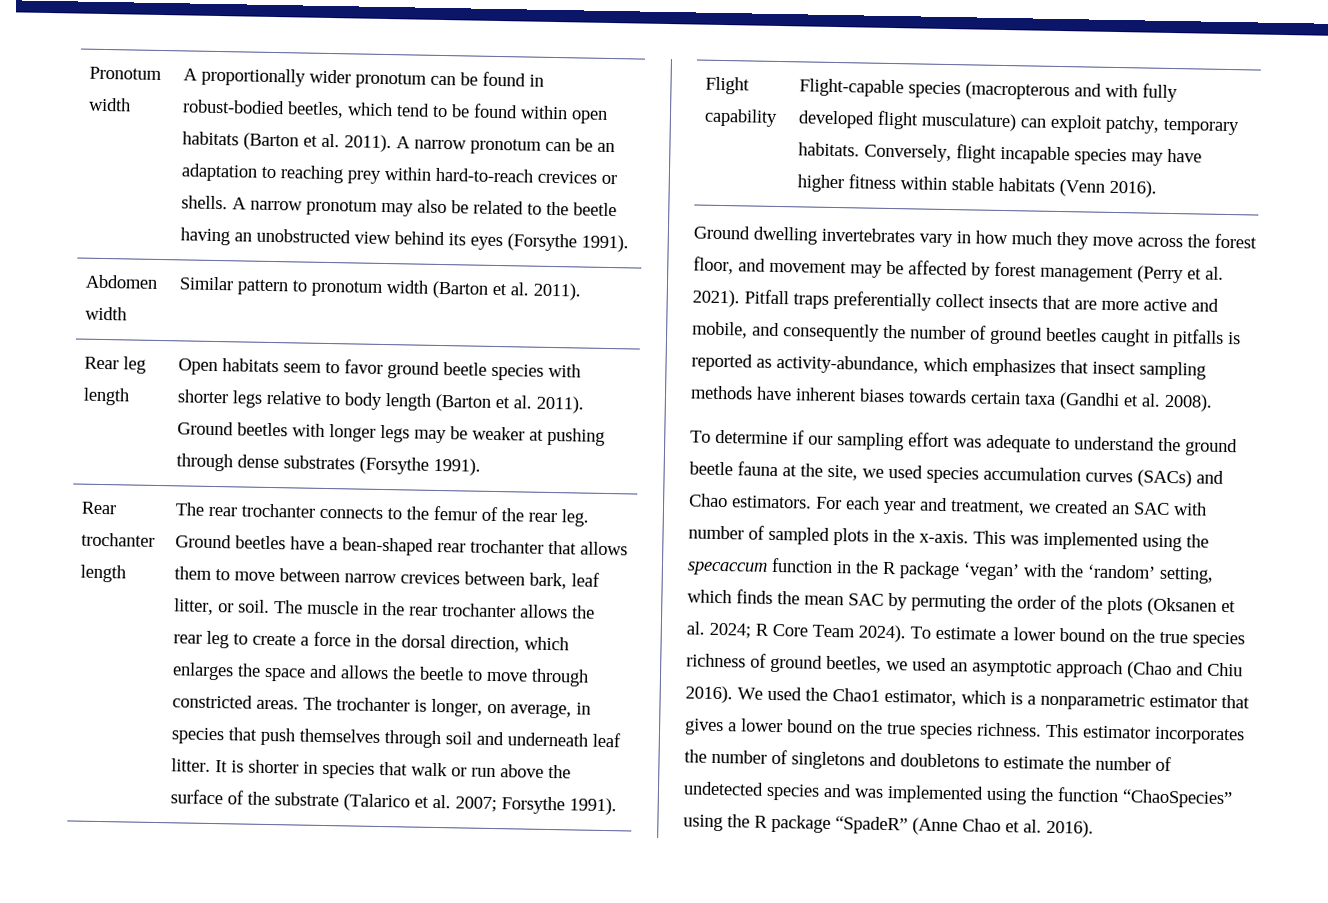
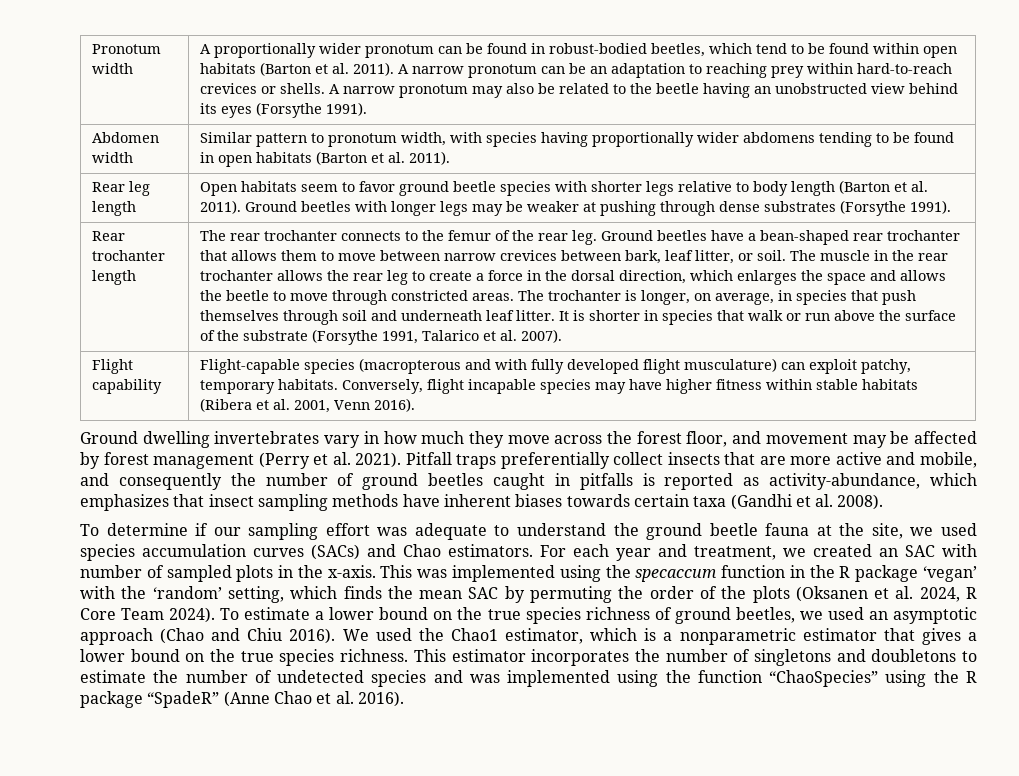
- Abdomen width | Similar pattern to pronotum width (Barton et al. 2011).
+ Abdomen width | Similar pattern to pronotum width, with species having proportionally wider abdomens tending to be found in open habitats (Barton et al. 2011).
- It is shorter in species that walk or run above the surface of the substrate (Talarico et al. 2007; Forsythe 1991).
+ It is shorter in species that walk or run above the surface of the substrate (Forsythe 1991, Talarico et al. 2007).
- Flight capability | Flight-capable species (macropterous and with fully developed flight musculature) can exploit patchy, temporary habitats. Conversely, flight incapable species may have higher fitness within stable habitats (Venn 2016).
+ Flight capability | Flight-capable species (macropterous and with fully developed flight musculature) can exploit patchy, temporary habitats. Conversely, flight incapable species may have higher fitness within stable habitats (Ribera et al. 2001, Venn 2016).
- This was implemented using the specaccum function in the R package ‘vegan’ with the ‘random’ setting, which finds the mean SAC by permuting the order of the plots (Oksanen et al. 2024; R Core Team 2024).
+ This was implemented using the specaccum function in the R package ‘vegan’ with the ‘random’ setting, which finds the mean SAC by permuting the order of the plots (Oksanen et al. 2024, R Core Team 2024).

